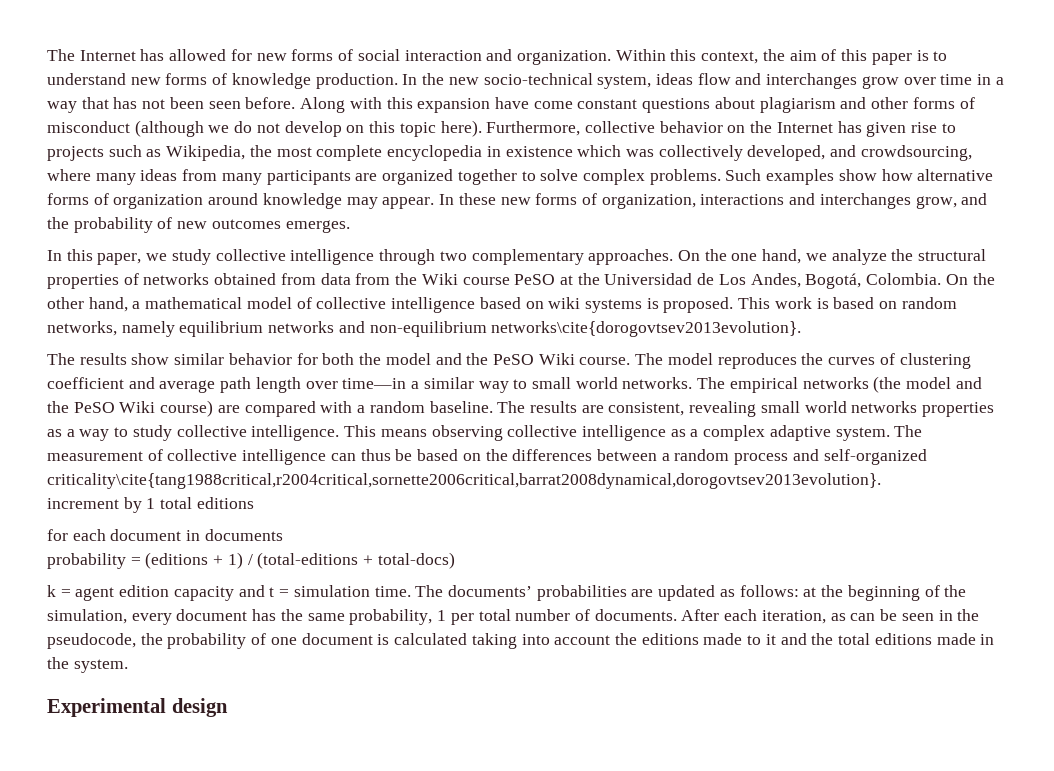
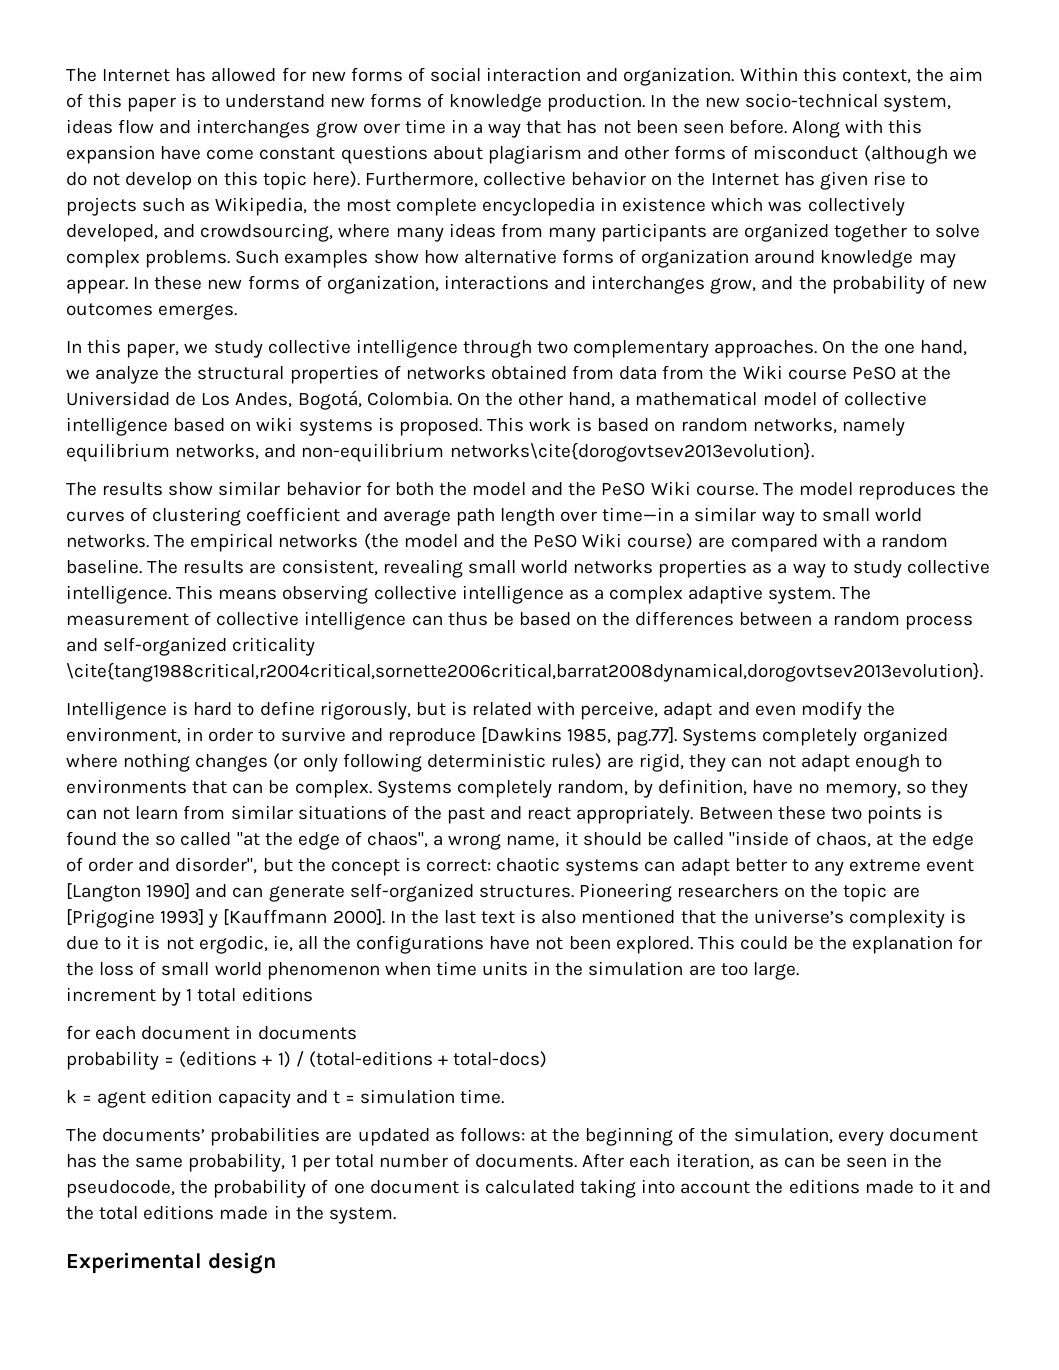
- This work is based on random networks, namely equilibrium networks and non-equilibrium networks\cite{dorogovtsev2013evolution}.
+ This work is based on random networks, namely equilibrium networks, and non-equilibrium networks\cite{dorogovtsev2013evolution}.
- The measurement of collective intelligence can thus be based on the differences between a random process and self-organized criticality\cite{tang1988critical,r2004critical,sornette2006critical,barrat2008dynamical,dorogovtsev2013evolution}.
+ The measurement of collective intelligence can thus be based on the differences between a random process and self-organized criticality \cite{tang1988critical,r2004critical,sornette2006critical,barrat2008dynamical,dorogovtsev2013evolution}.
+ Intelligence is hard to define rigorously, but is related with perceive, adapt and even modify the environment, in order to survive and reproduce [Dawkins 1985, pag.77]. Systems completely organized where nothing changes (or only following deterministic rules) are rigid, they can not adapt enough to environments that can be complex. Systems completely random, by definition, have no memory, so they can not learn from similar situations of the past and react appropriately. Between these two points is found the so called "at the edge of chaos", a wrong name, it should be called "inside of chaos, at the edge of order and disorder", but the concept is correct: chaotic systems can adapt better to any extreme event [Langton 1990] and can generate self-organized structures. Pioneering researchers on the topic are [Prigogine 1993] y [Kauffmann 2000]. In the last text is also mentioned that the universe’s complexity is due to it is not ergodic, ie, all the configurations have not been explored. This could be the explanation for the loss of small world phenomenon when time units in the simulation are too large.
- k = agent edition capacity and t = simulation time. The documents’ probabilities are updated as follows: at the beginning of the simulation, every document has the same probability, 1 per total number of documents.
+ k = agent edition capacity and t = simulation time.
+ The documents’ probabilities are updated as follows: at the beginning of the simulation, every document has the same probability, 1 per total number of documents.

